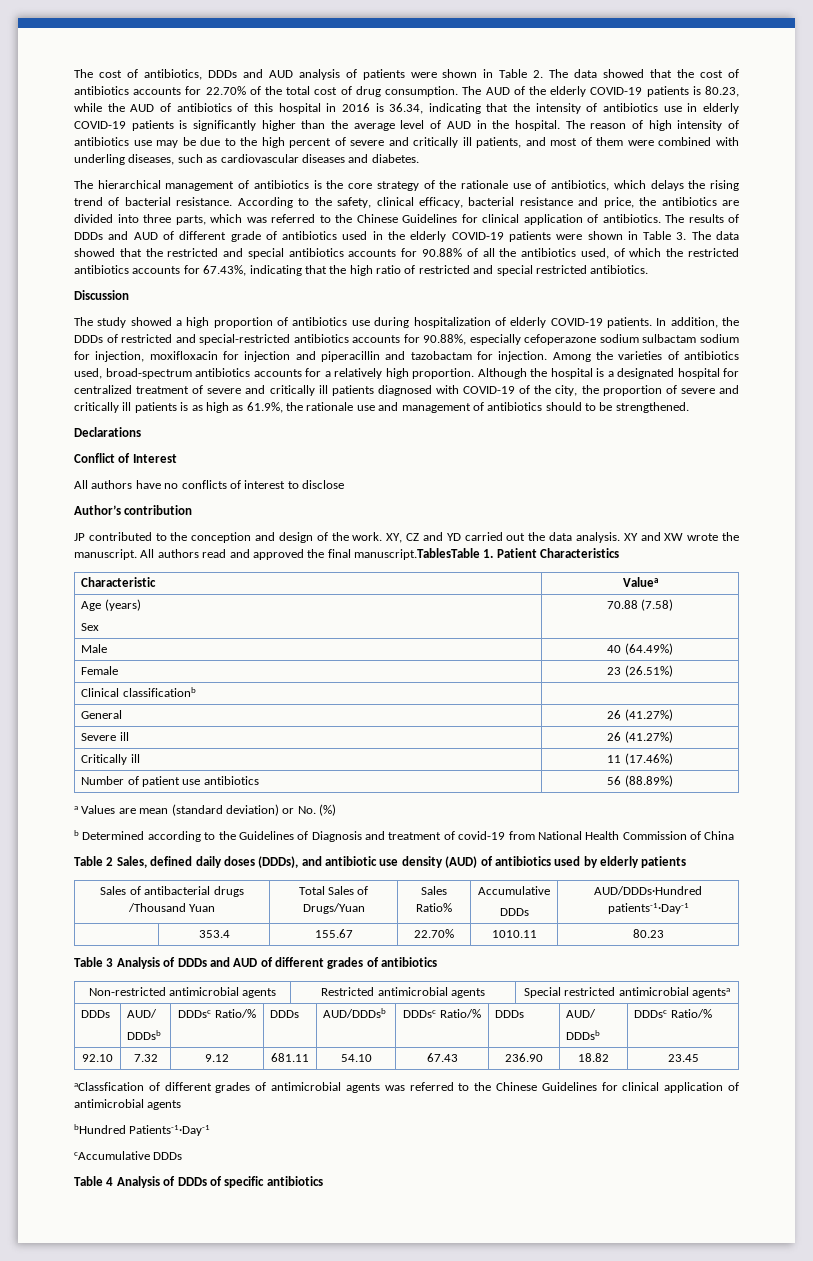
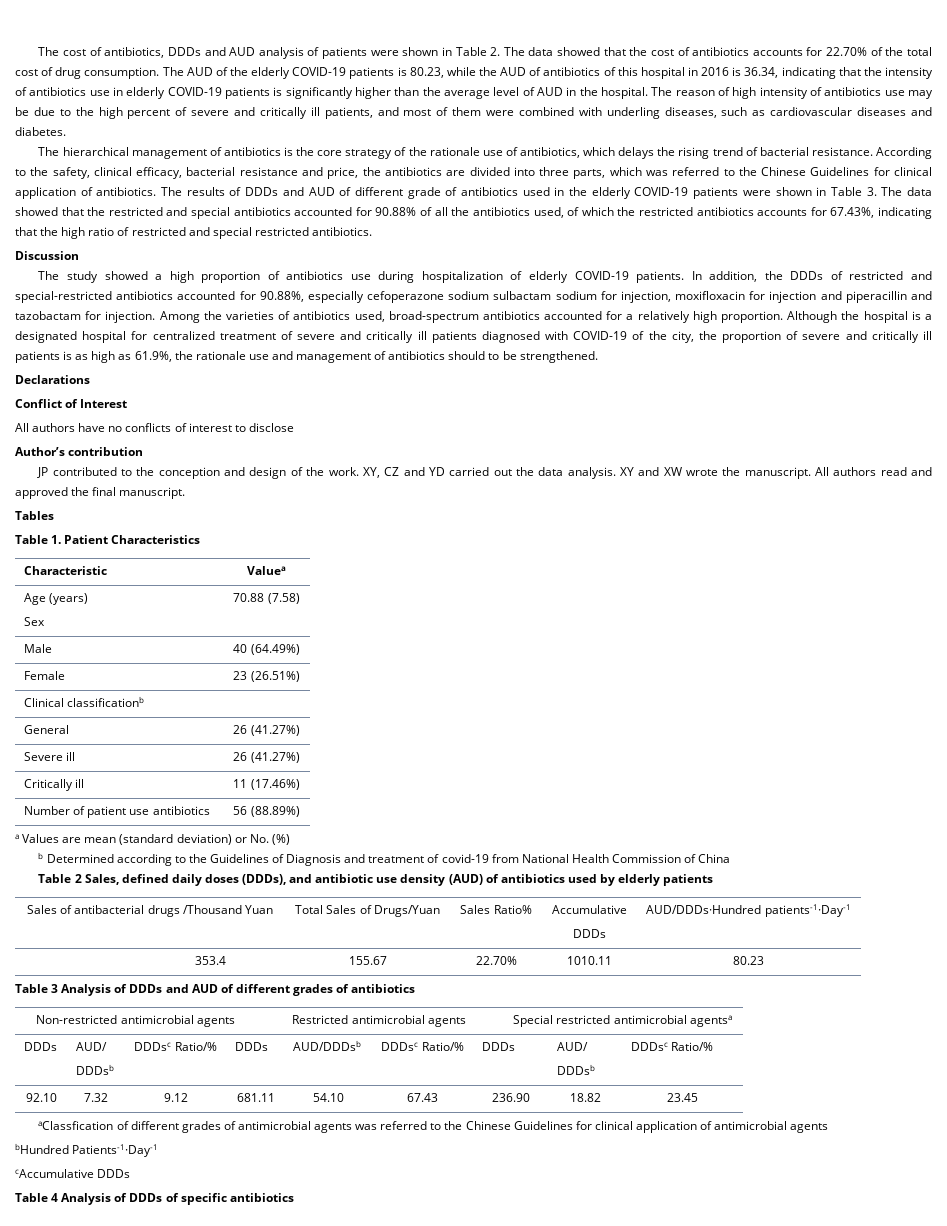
- The results of DDDs and AUD of different grade of antibiotics used in the elderly COVID-19 patients were shown in Table 3. The data showed that the restricted and special antibiotics accounts for 90.88% of all the antibiotics used, of which the restricted antibiotics accounts for 67.43%, indicating that the high ratio of restricted and special restricted antibiotics.
+ The results of DDDs and AUD of different grade of antibiotics used in the elderly COVID-19 patients were shown in Table 3. The data showed that the restricted and special antibiotics accounted for 90.88% of all the antibiotics used, of which the restricted antibiotics accounts for 67.43%, indicating that the high ratio of restricted and special restricted antibiotics.
- In addition, the DDDs of restricted and special-restricted antibiotics accounts for 90.88%, especially cefoperazone sodium sulbactam sodium for injection, moxifloxacin for injection and piperacillin and tazobactam for injection.
+ In addition, the DDDs of restricted and special-restricted antibiotics accounted for 90.88%, especially cefoperazone sodium sulbactam sodium for injection, moxifloxacin for injection and piperacillin and tazobactam for injection.
- Among the varieties of antibiotics used, broad-spectrum antibiotics accounts for a relatively high proportion.
+ Among the varieties of antibiotics used, broad-spectrum antibiotics accounted for a relatively high proportion.
- All authors read and approved the final manuscript.TablesTable 1. Patient Characteristics
+ All authors read and approved the final manuscript.
+ Tables
+ Table 1. Patient Characteristics

